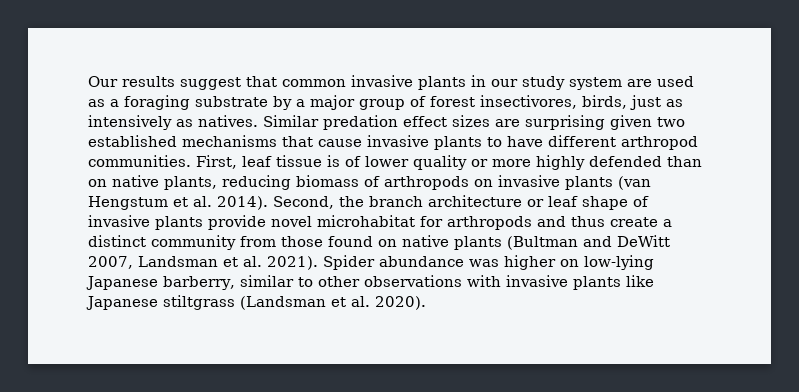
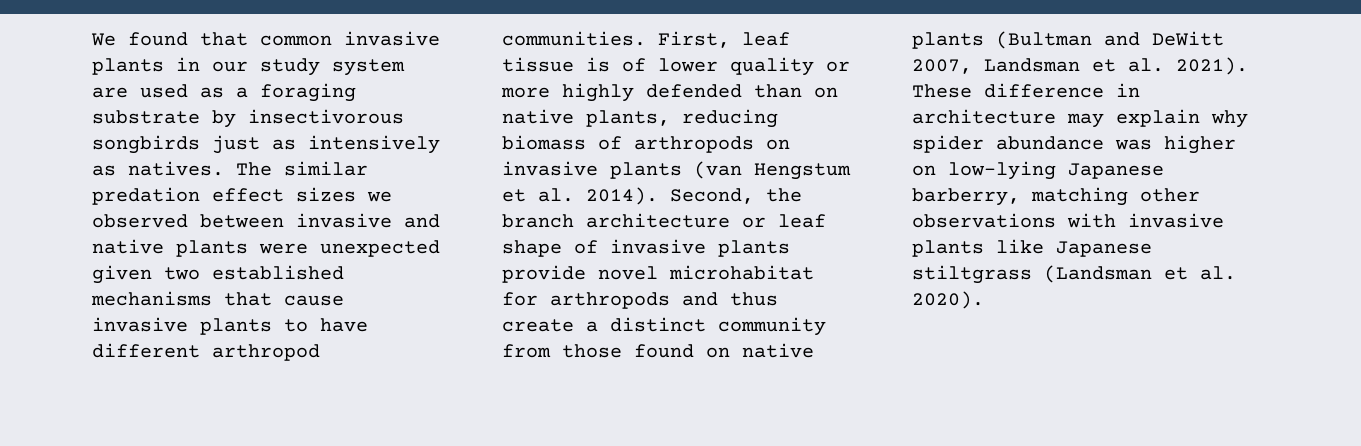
- Our results suggest that common invasive plants in our study system are used as a foraging substrate by a major group of forest insectivores, birds, just as intensively as natives.
+ We found that common invasive plants in our study system are used as a foraging substrate by insectivorous songbirds just as intensively as natives.
- Similar predation effect sizes are surprising given two established mechanisms that cause invasive plants to have different arthropod communities.
+ The similar predation effect sizes we observed between invasive and native plants were unexpected given two established mechanisms that cause invasive plants to have different arthropod communities.
- Spider abundance was higher on low-lying Japanese barberry, similar to other observations with invasive plants like Japanese stiltgrass (Landsman et al. 2020).
+ These difference in architecture may explain why spider abundance was higher on low-lying Japanese barberry, matching other observations with invasive plants like Japanese stiltgrass (Landsman et al. 2020).

